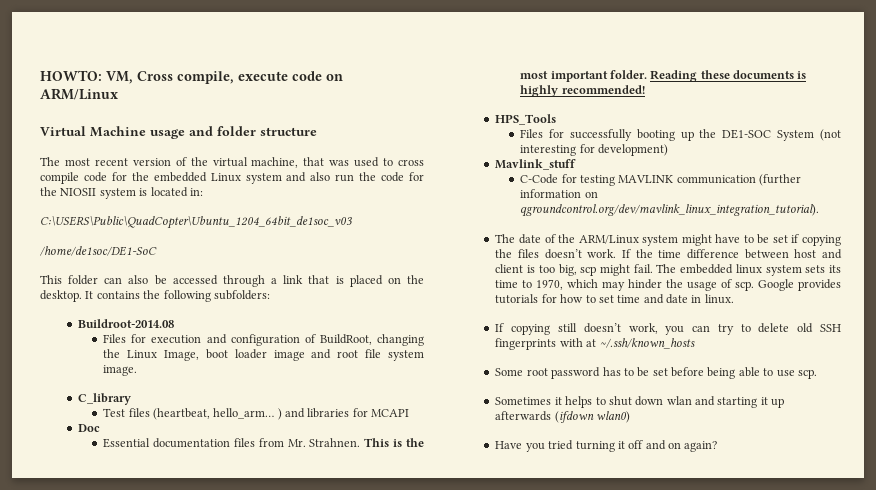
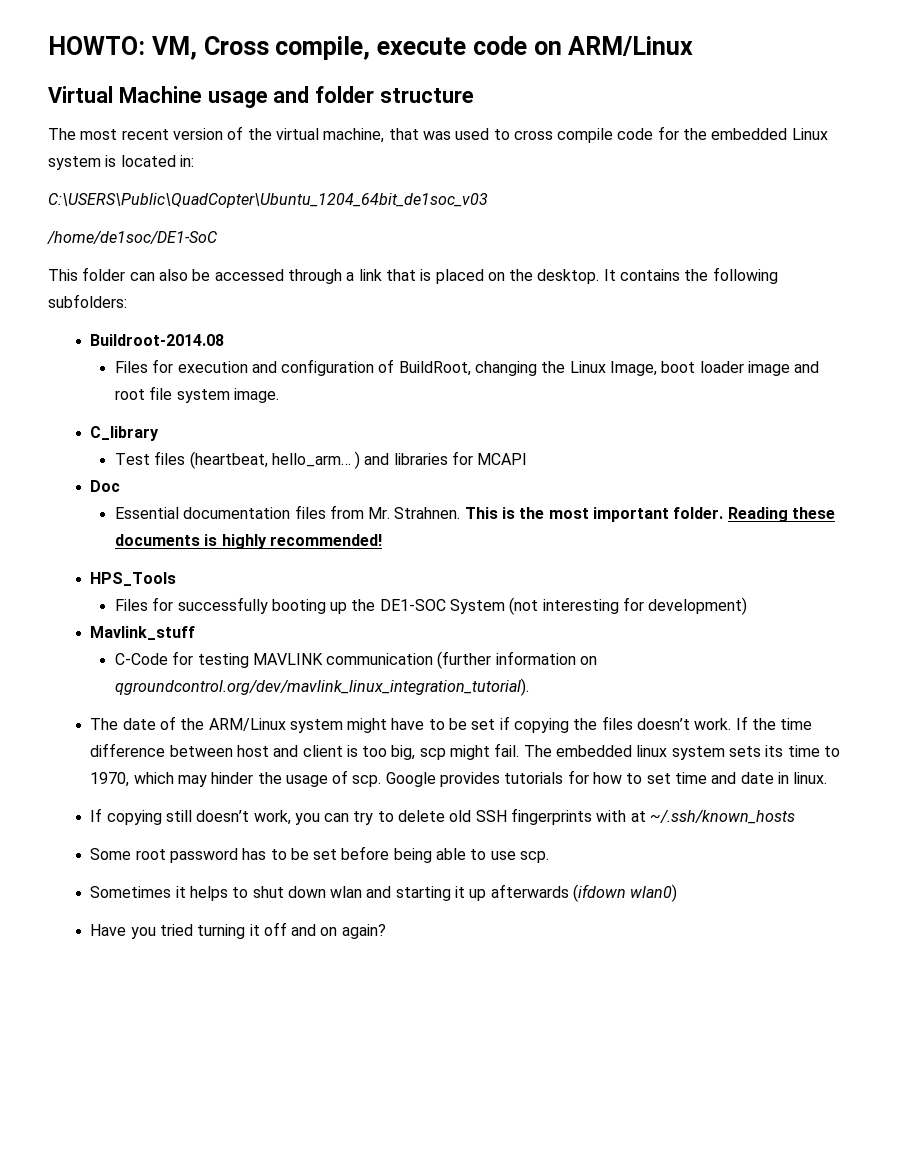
- The most recent version of the virtual machine, that was used to cross compile code for the embedded Linux system and also run the code for the NIOSII system is located in:
+ The most recent version of the virtual machine, that was used to cross compile code for the embedded Linux system is located in:

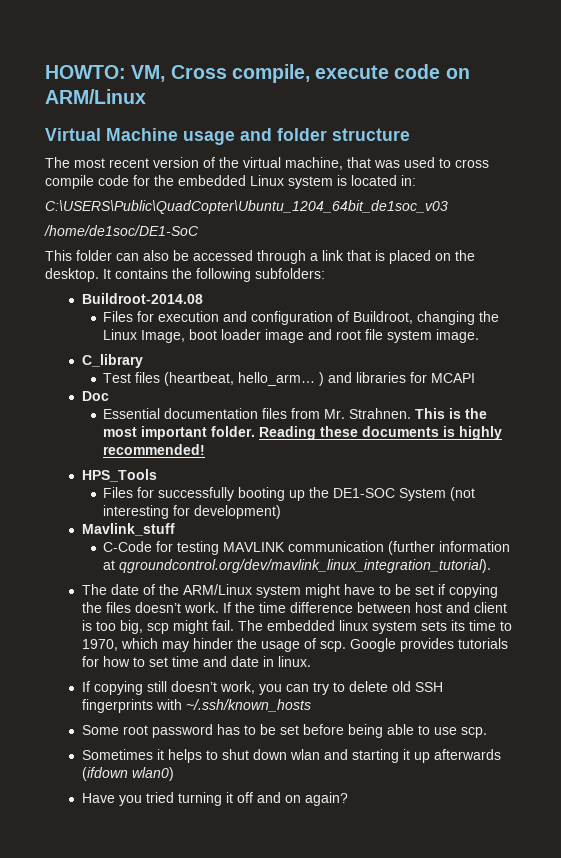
- Files for execution and configuration of BuildRoot, changing the Linux Image, boot loader image and root file system image.
+ Files for execution and configuration of Buildroot, changing the Linux Image, boot loader image and root file system image.
- C-Code for testing MAVLINK communication (further information on qgroundcontrol.org/dev/mavlink_linux_integration_tutorial).
+ C-Code for testing MAVLINK communication (further information at qgroundcontrol.org/dev/mavlink_linux_integration_tutorial).
- If copying still doesn’t work, you can try to delete old SSH fingerprints with at ~/.ssh/known_hosts
+ If copying still doesn’t work, you can try to delete old SSH fingerprints with ~/.ssh/known_hosts

